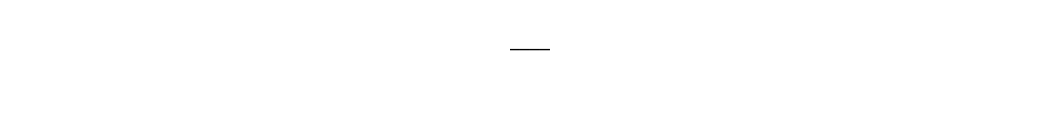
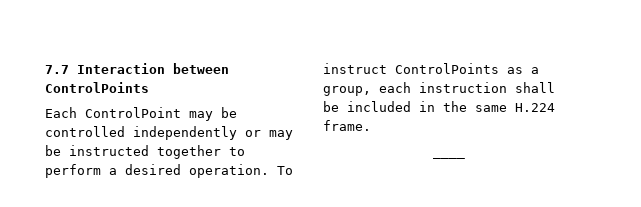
+ 7.7 Interaction between ControlPoints
+ Each ControlPoint may be controlled independently or may be instructed together to perform a desired operation. To instruct ControlPoints as a group, each instruction shall be included in the same H.224 frame.

